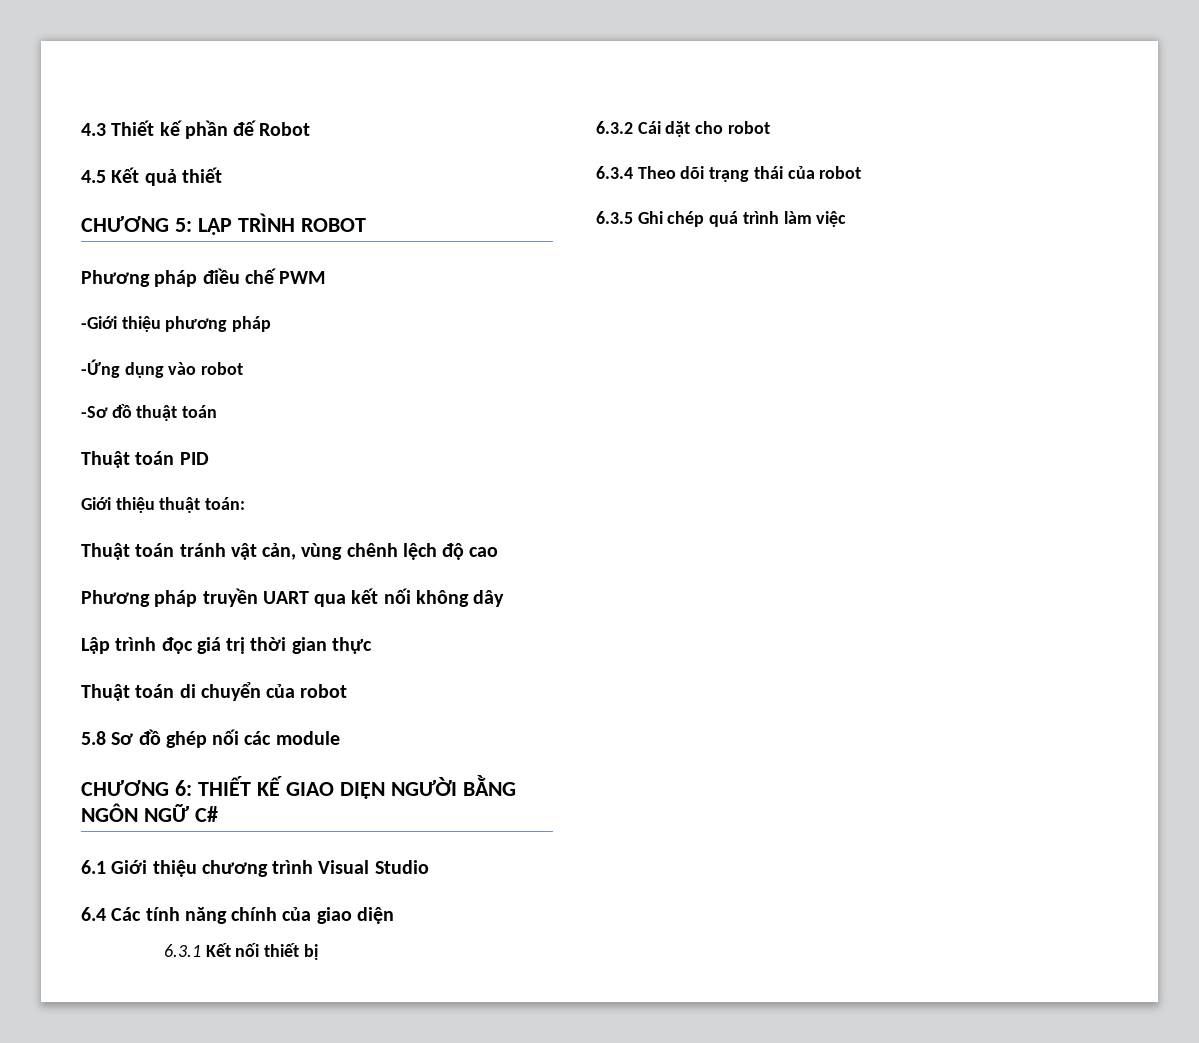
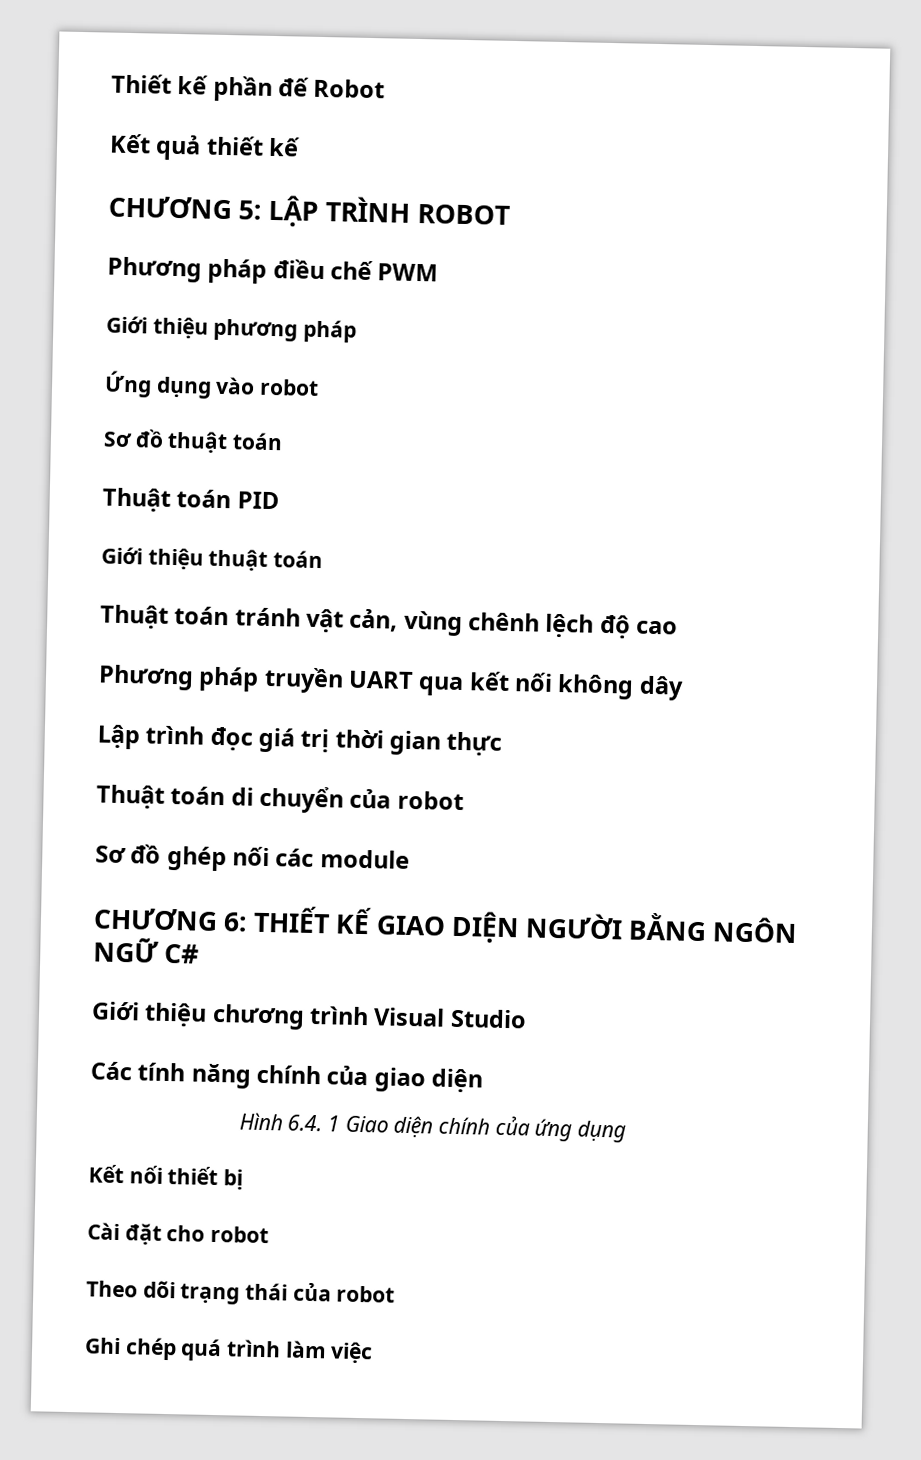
- 4.3 Thiết kế phần đế Robot
+ Thiết kế phần đế Robot
- 4.5 Kết quả thiết
+ Kết quả thiết kế
- -Giới thiệu phương pháp
+ Giới thiệu phương pháp
- -Ứng dụng vào robot
+ Ứng dụng vào robot
- -Sơ đồ thuật toán
+ Sơ đồ thuật toán
- Giới thiệu thuật toán:
+ Giới thiệu thuật toán
- 5.8 Sơ đồ ghép nối các module
+ Sơ đồ ghép nối các module
- 6.1 Giới thiệu chương trình Visual Studio
+ Giới thiệu chương trình Visual Studio
- 6.4 Các tính năng chính của giao diện
+ Các tính năng chính của giao diện
- 6.3.1 Kết nối thiết bị
+ Hình 6.4. 1 Giao diện chính của ứng dụng
+ Kết nối thiết bị
- 6.3.2 Cái dặt cho robot
+ Cài đặt cho robot
- 6.3.4 Theo dõi trạng thái của robot
+ Theo dõi trạng thái của robot
- 6.3.5 Ghi chép quá trình làm việc
+ Ghi chép quá trình làm việc

